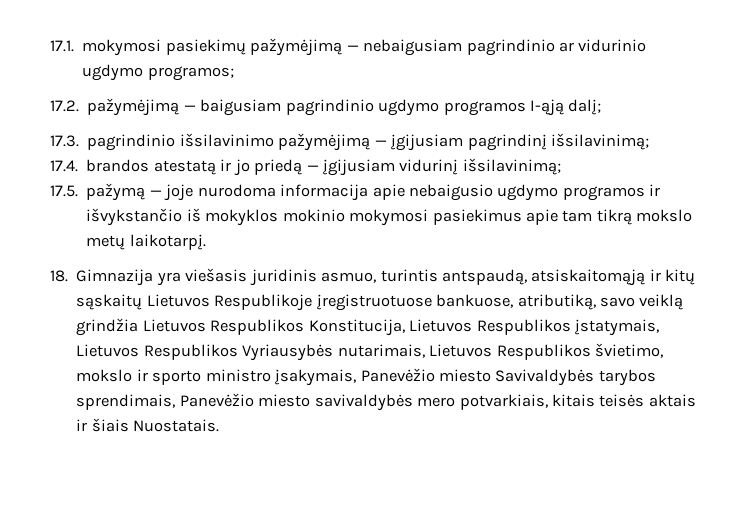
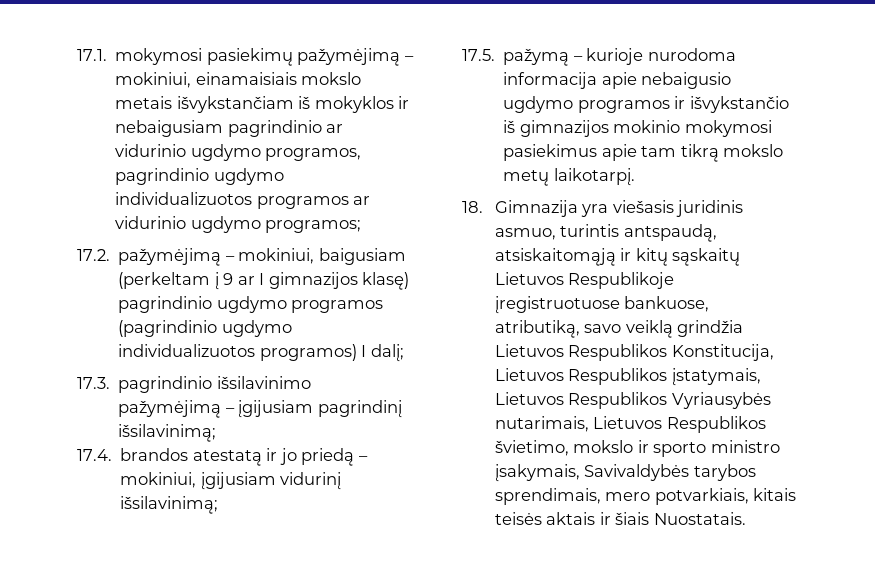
- 17.1. mokymosi pasiekimų pažymėjimą — nebaigusiam pagrindinio ar vidurinio ugdymo programos;
- 17.2. pažymėjimą — baigusiam pagrindinio ugdymo programos I-ąją dalį;
+ 17.1. mokymosi pasiekimų pažymėjimą – mokiniui, einamaisiais mokslo metais išvykstančiam iš mokyklos ir nebaigusiam pagrindinio ar vidurinio ugdymo programos, pagrindinio ugdymo individualizuotos programos ar vidurinio ugdymo programos;
+ 17.2. pažymėjimą – mokiniui, baigusiam (perkeltam į 9 ar I gimnazijos klasę) pagrindinio ugdymo programos (pagrindinio ugdymo individualizuotos programos) I dalį;
- 17.3. pagrindinio išsilavinimo pažymėjimą — įgijusiam pagrindinį išsilavinimą;
+ 17.3. pagrindinio išsilavinimo pažymėjimą – įgijusiam pagrindinį išsilavinimą;
- 17.4. brandos atestatą ir jo priedą — įgijusiam vidurinį išsilavinimą;
+ 17.4. brandos atestatą ir jo priedą – mokiniui, įgijusiam vidurinį išsilavinimą;
- 17.5. pažymą — joje nurodoma informacija apie nebaigusio ugdymo programos ir išvykstančio iš mokyklos mokinio mokymosi pasiekimus apie tam tikrą mokslo metų laikotarpį.
+ 17.5. pažymą – kurioje nurodoma informacija apie nebaigusio ugdymo programos ir išvykstančio iš gimnazijos mokinio mokymosi pasiekimus apie tam tikrą mokslo metų laikotarpį.
- 18. Gimnazija yra viešasis juridinis asmuo, turintis antspaudą, atsiskaitomąją ir kitų sąskaitų Lietuvos Respublikoje įregistruotuose bankuose, atributiką, savo veiklą grindžia Lietuvos Respublikos Konstitucija, Lietuvos Respublikos įstatymais, Lietuvos Respublikos Vyriausybės nutarimais, Lietuvos Respublikos švietimo, mokslo ir sporto ministro įsakymais, Panevėžio miesto Savivaldybės tarybos sprendimais, Panevėžio miesto savivaldybės mero potvarkiais, kitais teisės aktais ir šiais Nuostatais.
+ 18. Gimnazija yra viešasis juridinis asmuo, turintis antspaudą, atsiskaitomąją ir kitų sąskaitų Lietuvos Respublikoje įregistruotuose bankuose, atributiką, savo veiklą grindžia Lietuvos Respublikos Konstitucija, Lietuvos Respublikos įstatymais, Lietuvos Respublikos Vyriausybės nutarimais, Lietuvos Respublikos švietimo, mokslo ir sporto ministro įsakymais, Savivaldybės tarybos sprendimais, mero potvarkiais, kitais teisės aktais ir šiais Nuostatais.

